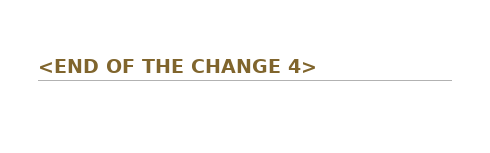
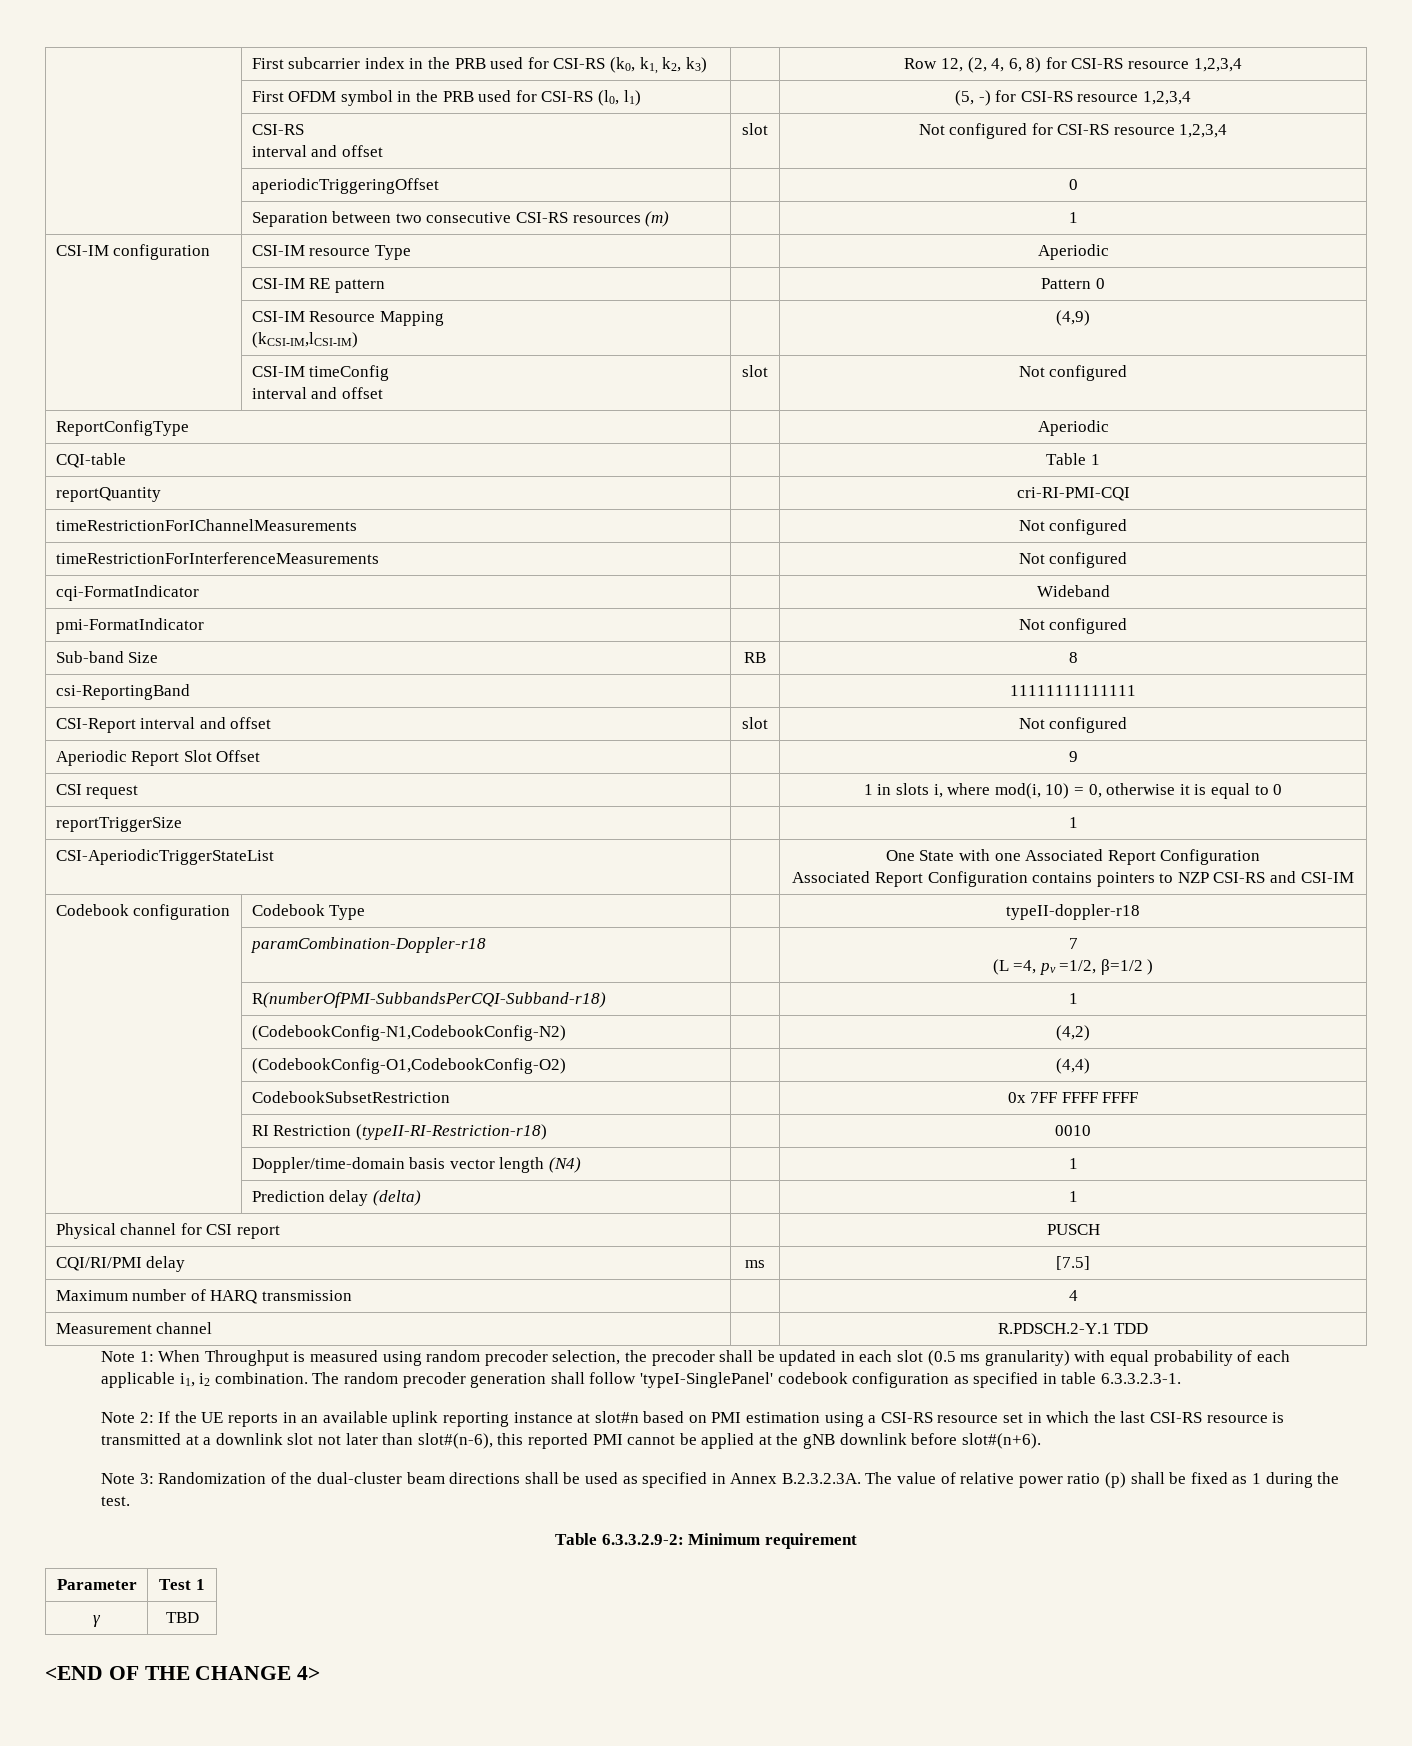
+ | First subcarrier index in the PRB used for CSI-RS (k0, k1, k2, k3) | | Row 12, (2, 4, 6, 8) for CSI-RS resource 1,2,3,4
+ | First OFDM symbol in the PRB used for CSI-RS (l0, l1) | | (5, -) for CSI-RS resource 1,2,3,4
+ | CSI-RS
+ interval and offset | slot | Not configured for CSI-RS resource 1,2,3,4
+ | aperiodicTriggeringOffset | | 0
+ | Separation between two consecutive CSI-RS resources (m) | | 1
+ CSI-IM configuration | CSI-IM resource Type | | Aperiodic
+ | CSI-IM RE pattern | | Pattern 0
+ | CSI-IM Resource Mapping
+ (kCSI-IM,lCSI-IM) | | (4,9)
+ | CSI-IM timeConfig
+ interval and offset | slot | Not configured
+ ReportConfigType | | Aperiodic
+ CQI-table | | Table 1
+ reportQuantity | | cri-RI-PMI-CQI
+ timeRestrictionForIChannelMeasurements | | Not configured
+ timeRestrictionForInterferenceMeasurements | | Not configured
+ cqi-FormatIndicator | | Wideband
+ pmi-FormatIndicator | | Not configured
+ Sub-band Size | RB | 8
+ csi-ReportingBand | | 11111111111111
+ CSI-Report interval and offset | slot | Not configured
+ Aperiodic Report Slot Offset | | 9
+ CSI request | | 1 in slots i, where mod(i, 10) = 0, otherwise it is equal to 0
+ reportTriggerSize | | 1
+ CSI-AperiodicTriggerStateList | | One State with one Associated Report Configuration
+ Associated Report Configuration contains pointers to NZP CSI-RS and CSI-IM
+ Codebook configuration | Codebook Type | | typeII-doppler-r18
+ | paramCombination-Doppler-r18 | | 7
+ (L =4, pν =1/2, β=1/2 )
+ | R(numberOfPMI-SubbandsPerCQI-Subband-r18) | | 1
+ | (CodebookConfig-N1,CodebookConfig-N2) | | (4,2)
+ | (CodebookConfig-O1,CodebookConfig-O2) | | (4,4)
+ | CodebookSubsetRestriction | | 0x 7FF FFFF FFFF
+ | RI Restriction (typeII-RI-Restriction-r18) | | 0010
+ | Doppler/time-domain basis vector length (N4) | | 1
+ | Prediction delay (delta) | | 1
+ Physical channel for CSI report | | PUSCH
+ CQI/RI/PMI delay | ms | [7.5]
+ Maximum number of HARQ transmission | | 4
+ Measurement channel | | R.PDSCH.2-Y.1 TDD
+ Note 1: When Throughput is measured using random precoder selection, the precoder shall be updated in each slot (0.5 ms granularity) with equal probability of each applicable i1, i2 combination. The random precoder generation shall follow 'typeI-SinglePanel' codebook configuration as specified in table 6.3.3.2.3-1.
+ Note 2: If the UE reports in an available uplink reporting instance at slot#n based on PMI estimation using a CSI-RS resource set in which the last CSI-RS resource is transmitted at a downlink slot not later than slot#(n-6), this reported PMI cannot be applied at the gNB downlink before slot#(n+6).
+ Note 3: Randomization of the dual-cluster beam directions shall be used as specified in Annex B.2.3.2.3A. The value of relative power ratio (p) shall be fixed as 1 during the test.
+ Table 6.3.3.2.9-2: Minimum requirement
+ Parameter | Test 1
+ γ | TBD

